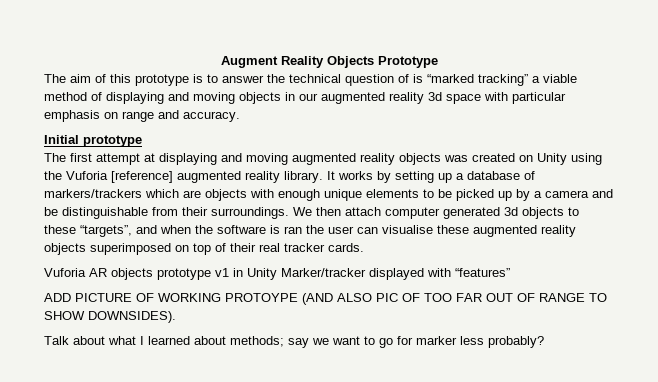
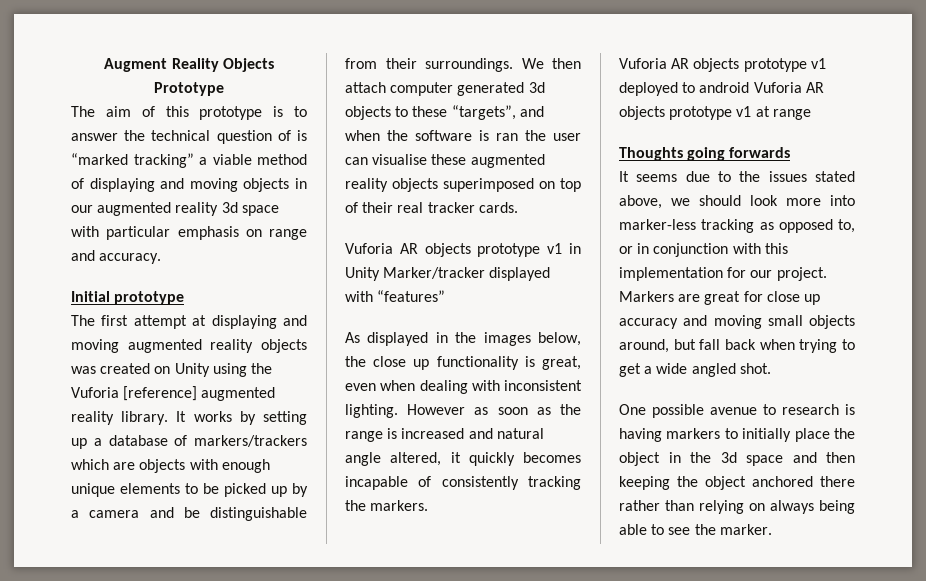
- ADD PICTURE OF WORKING PROTOYPE (AND ALSO PIC OF TOO FAR OUT OF RANGE TO SHOW DOWNSIDES).
- Talk about what I learned about methods; say we want to go for marker less probably?
+ As displayed in the images below, the close up functionality is great, even when dealing with inconsistent lighting. However as soon as the range is increased and natural angle altered, it quickly becomes incapable of consistently tracking the markers.
+ Vuforia AR objects prototype v1 deployed to android Vuforia AR objects prototype v1 at range
+ Thoughts going forwards
+ It seems due to the issues stated above, we should look more into marker-less tracking as opposed to, or in conjunction with this implementation for our project. Markers are great for close up accuracy and moving small objects around, but fall back when trying to get a wide angled shot.
+ One possible avenue to research is having markers to initially place the object in the 3d space and then keeping the object anchored there rather than relying on always being able to see the marker.

